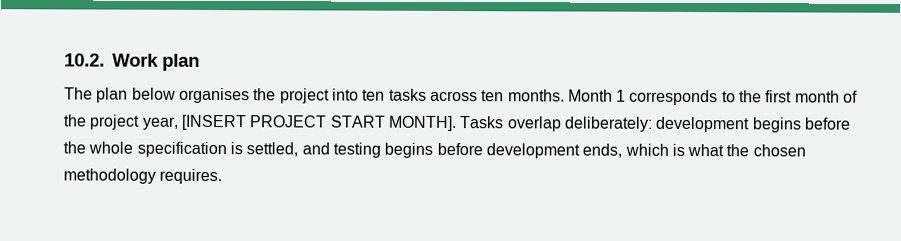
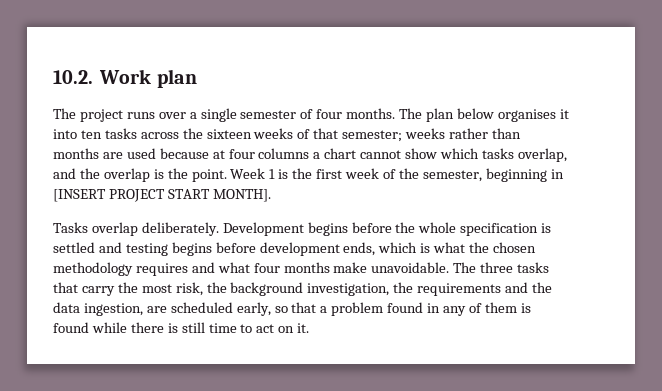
- The plan below organises the project into ten tasks across ten months. Month 1 corresponds to the first month of the project year, [INSERT PROJECT START MONTH]. Tasks overlap deliberately: development begins before the whole specification is settled, and testing begins before development ends, which is what the chosen methodology requires.
+ The project runs over a single semester of four months. The plan below organises it into ten tasks across the sixteen weeks of that semester; weeks rather than months are used because at four columns a chart cannot show which tasks overlap, and the overlap is the point. Week 1 is the first week of the semester, beginning in [INSERT PROJECT START MONTH].
+ Tasks overlap deliberately. Development begins before the whole specification is settled and testing begins before development ends, which is what the chosen methodology requires and what four months make unavoidable. The three tasks that carry the most risk, the background investigation, the requirements and the data ingestion, are scheduled early, so that a problem found in any of them is found while there is still time to act on it.

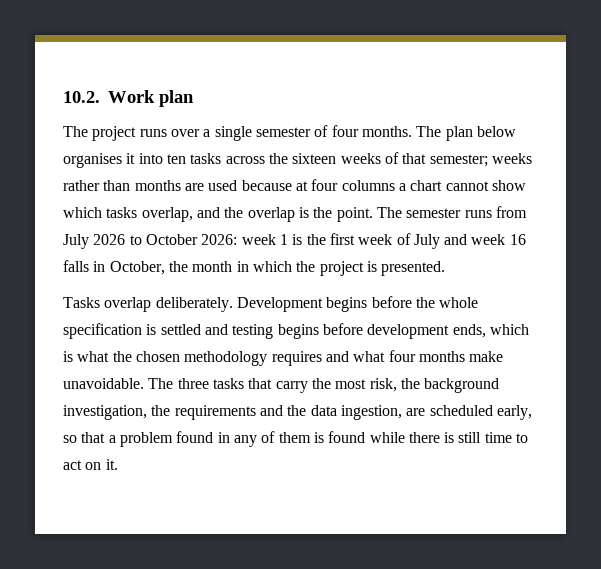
- Week 1 is the first week of the semester, beginning in [INSERT PROJECT START MONTH].
+ The semester runs from July 2026 to October 2026: week 1 is the first week of July and week 16 falls in October, the month in which the project is presented.

